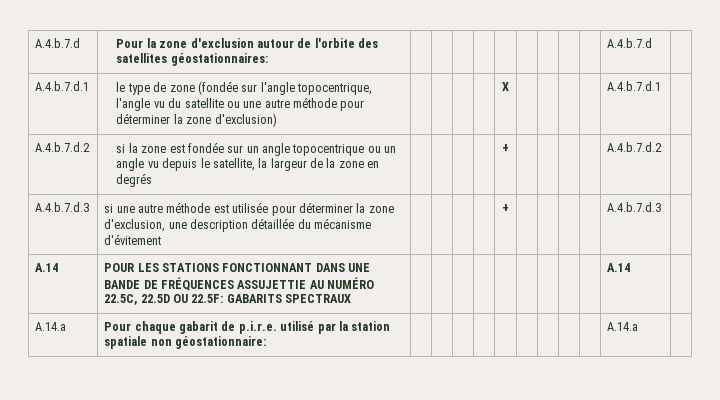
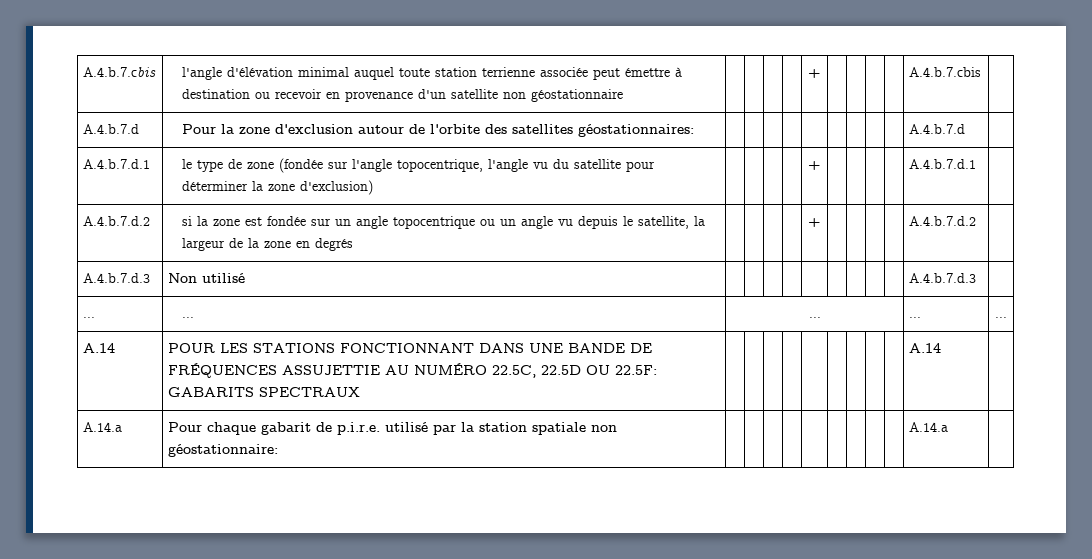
+ A.4.b.7.cbis | l'angle d'élévation minimal auquel toute station terrienne associée peut émettre à destination ou recevoir en provenance d'un satellite non géostationnaire | | | | | + | | | | | A.4.b.7.cbis |
- A.4.b.7.d.1 | le type de zone (fondée sur l'angle topocentrique, l'angle vu du satellite ou une autre méthode pour déterminer la zone d'exclusion) | | | | | X | | | | | A.4.b.7.d.1 |
+ A.4.b.7.d.1 | le type de zone (fondée sur l'angle topocentrique, l'angle vu du satellite pour déterminer la zone d'exclusion) | | | | | + | | | | | A.4.b.7.d.1 |
- A.4.b.7.d.3 | si une autre méthode est utilisée pour déterminer la zone d'exclusion, une description détaillée du mécanisme d'évitement | | | | | + | | | | | A.4.b.7.d.3 |
+ A.4.b.7.d.3 | Non utilisé | | | | | | | | | | A.4.b.7.d.3 |
+ ... | ... | ... | ... | ...

